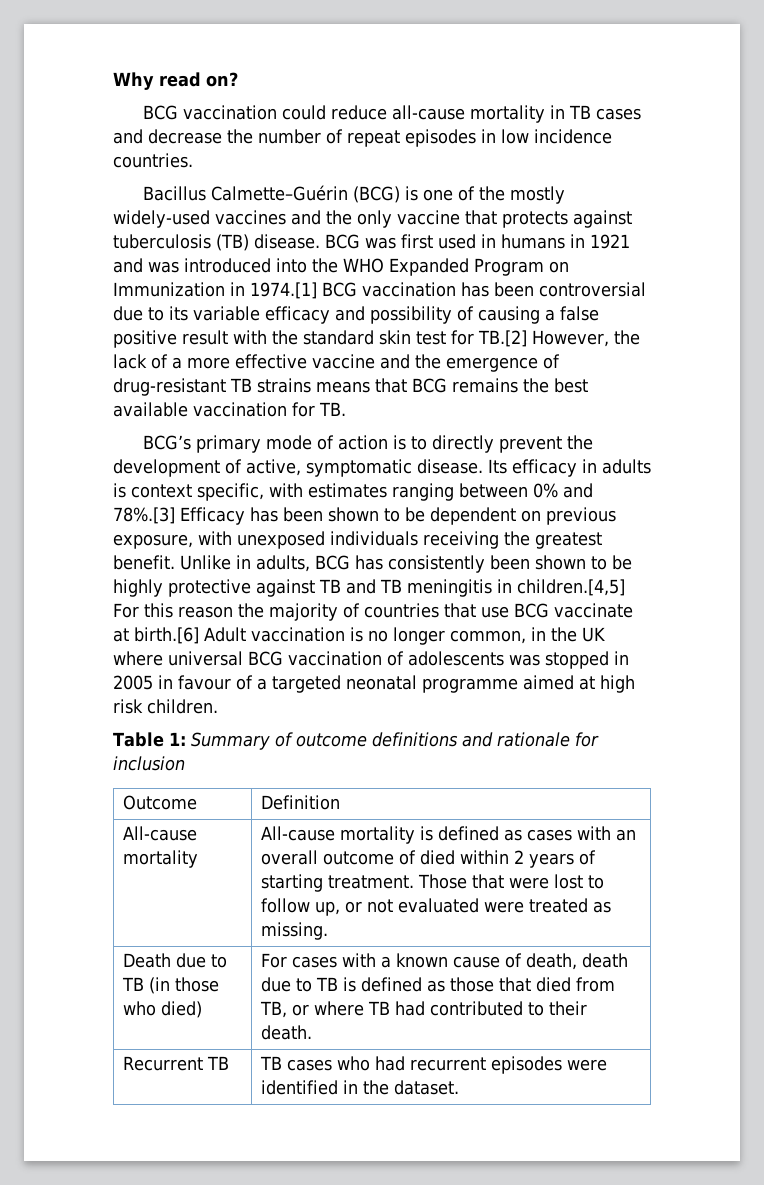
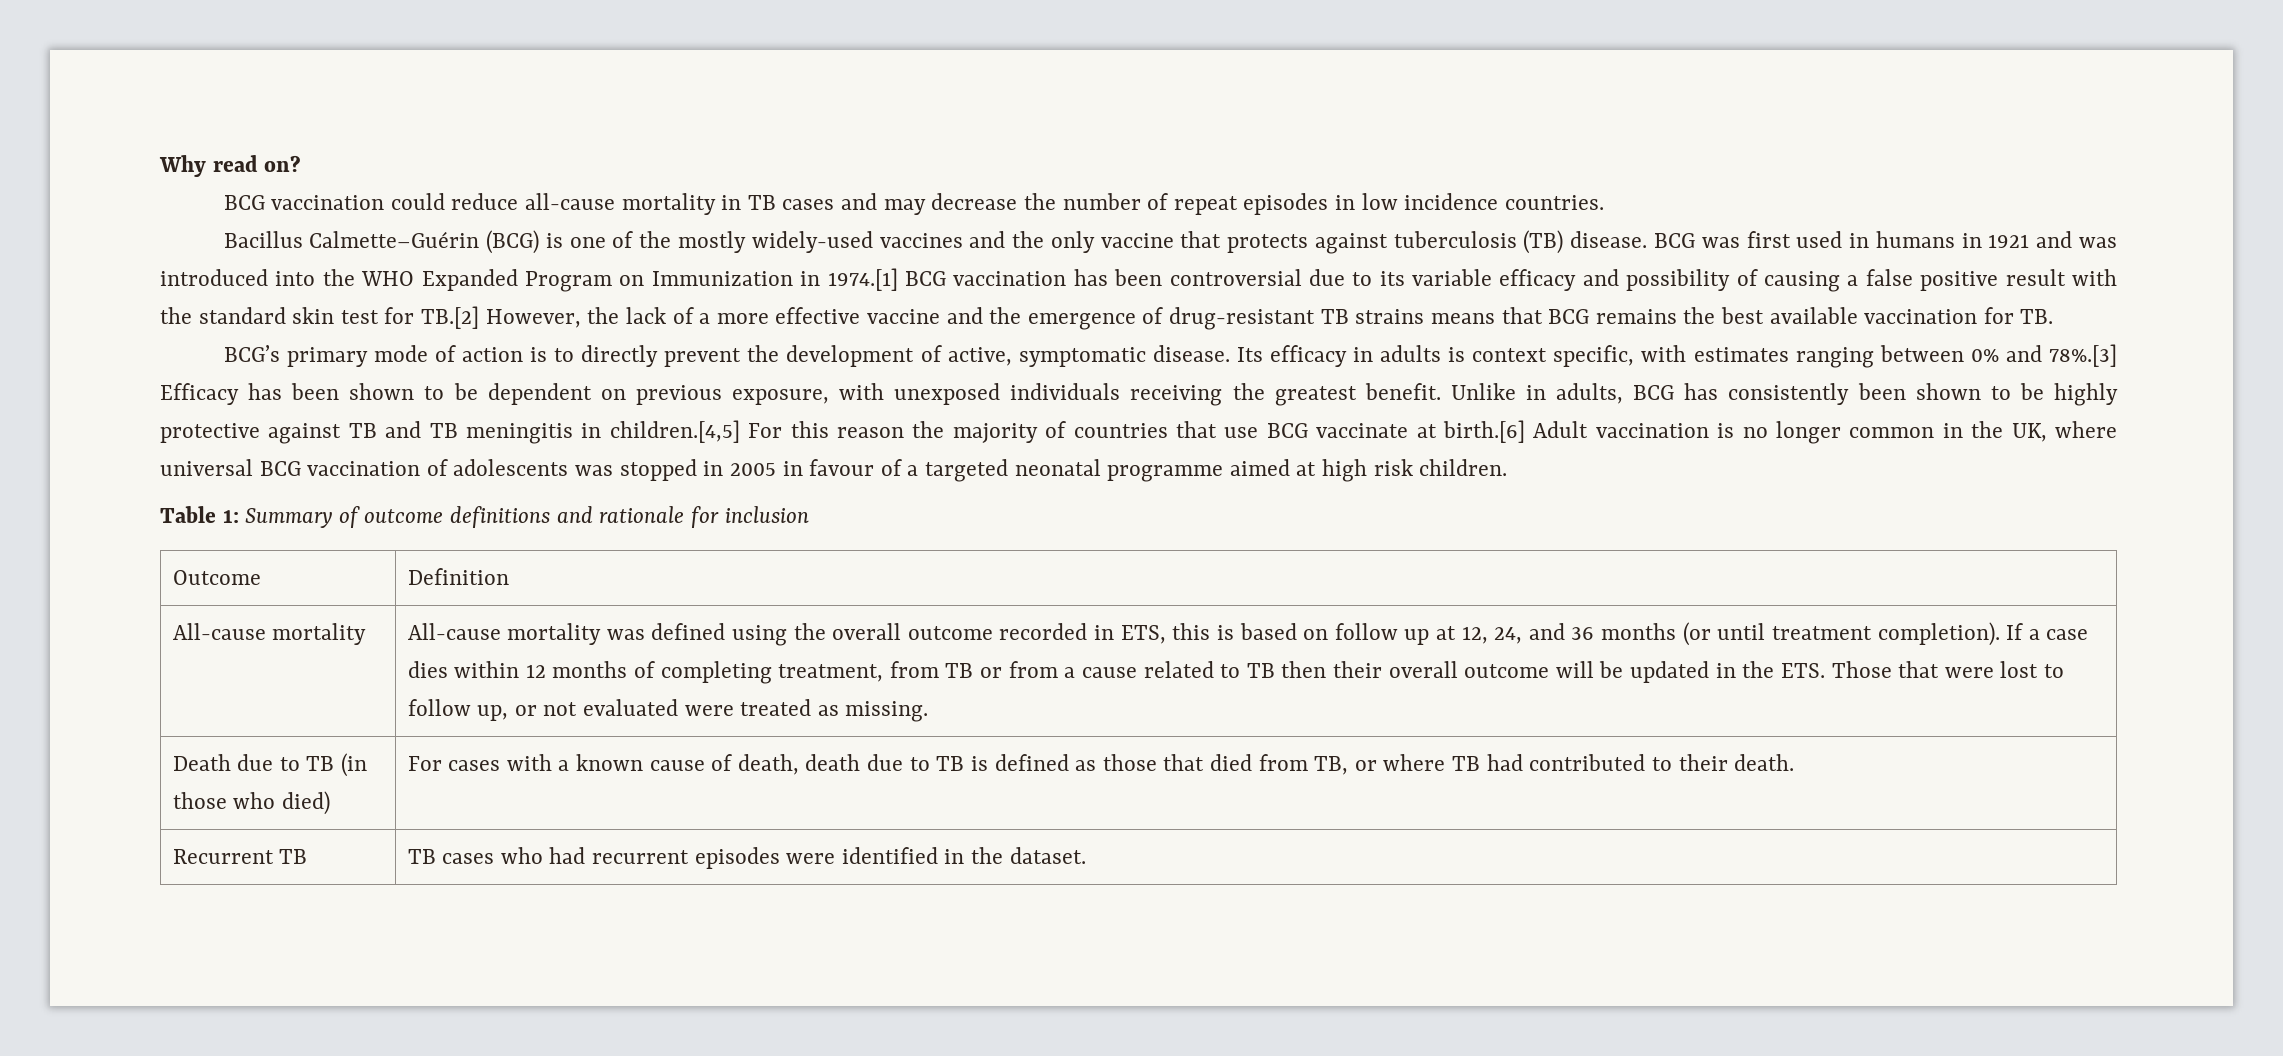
- BCG vaccination could reduce all-cause mortality in TB cases and decrease the number of repeat episodes in low incidence countries.
+ BCG vaccination could reduce all-cause mortality in TB cases and may decrease the number of repeat episodes in low incidence countries.
- Unlike in adults, BCG has consistently been shown to be highly protective against TB and TB meningitis in children.[4,5] For this reason the majority of countries that use BCG vaccinate at birth.[6] Adult vaccination is no longer common, in the UK where universal BCG vaccination of adolescents was stopped in 2005 in favour of a targeted neonatal programme aimed at high risk children.
+ Unlike in adults, BCG has consistently been shown to be highly protective against TB and TB meningitis in children.[4,5] For this reason the majority of countries that use BCG vaccinate at birth.[6] Adult vaccination is no longer common in the UK, where universal BCG vaccination of adolescents was stopped in 2005 in favour of a targeted neonatal programme aimed at high risk children.
- All-cause mortality is defined as cases with an overall outcome of died within 2 years of starting treatment. Those that were lost to follow up, or not evaluated were treated as missing.
+ All-cause mortality was defined using the overall outcome recorded in ETS, this is based on follow up at 12, 24, and 36 months (or until treatment completion). If a case dies within 12 months of completing treatment, from TB or from a cause related to TB then their overall outcome will be updated in the ETS. Those that were lost to follow up, or not evaluated were treated as missing.

